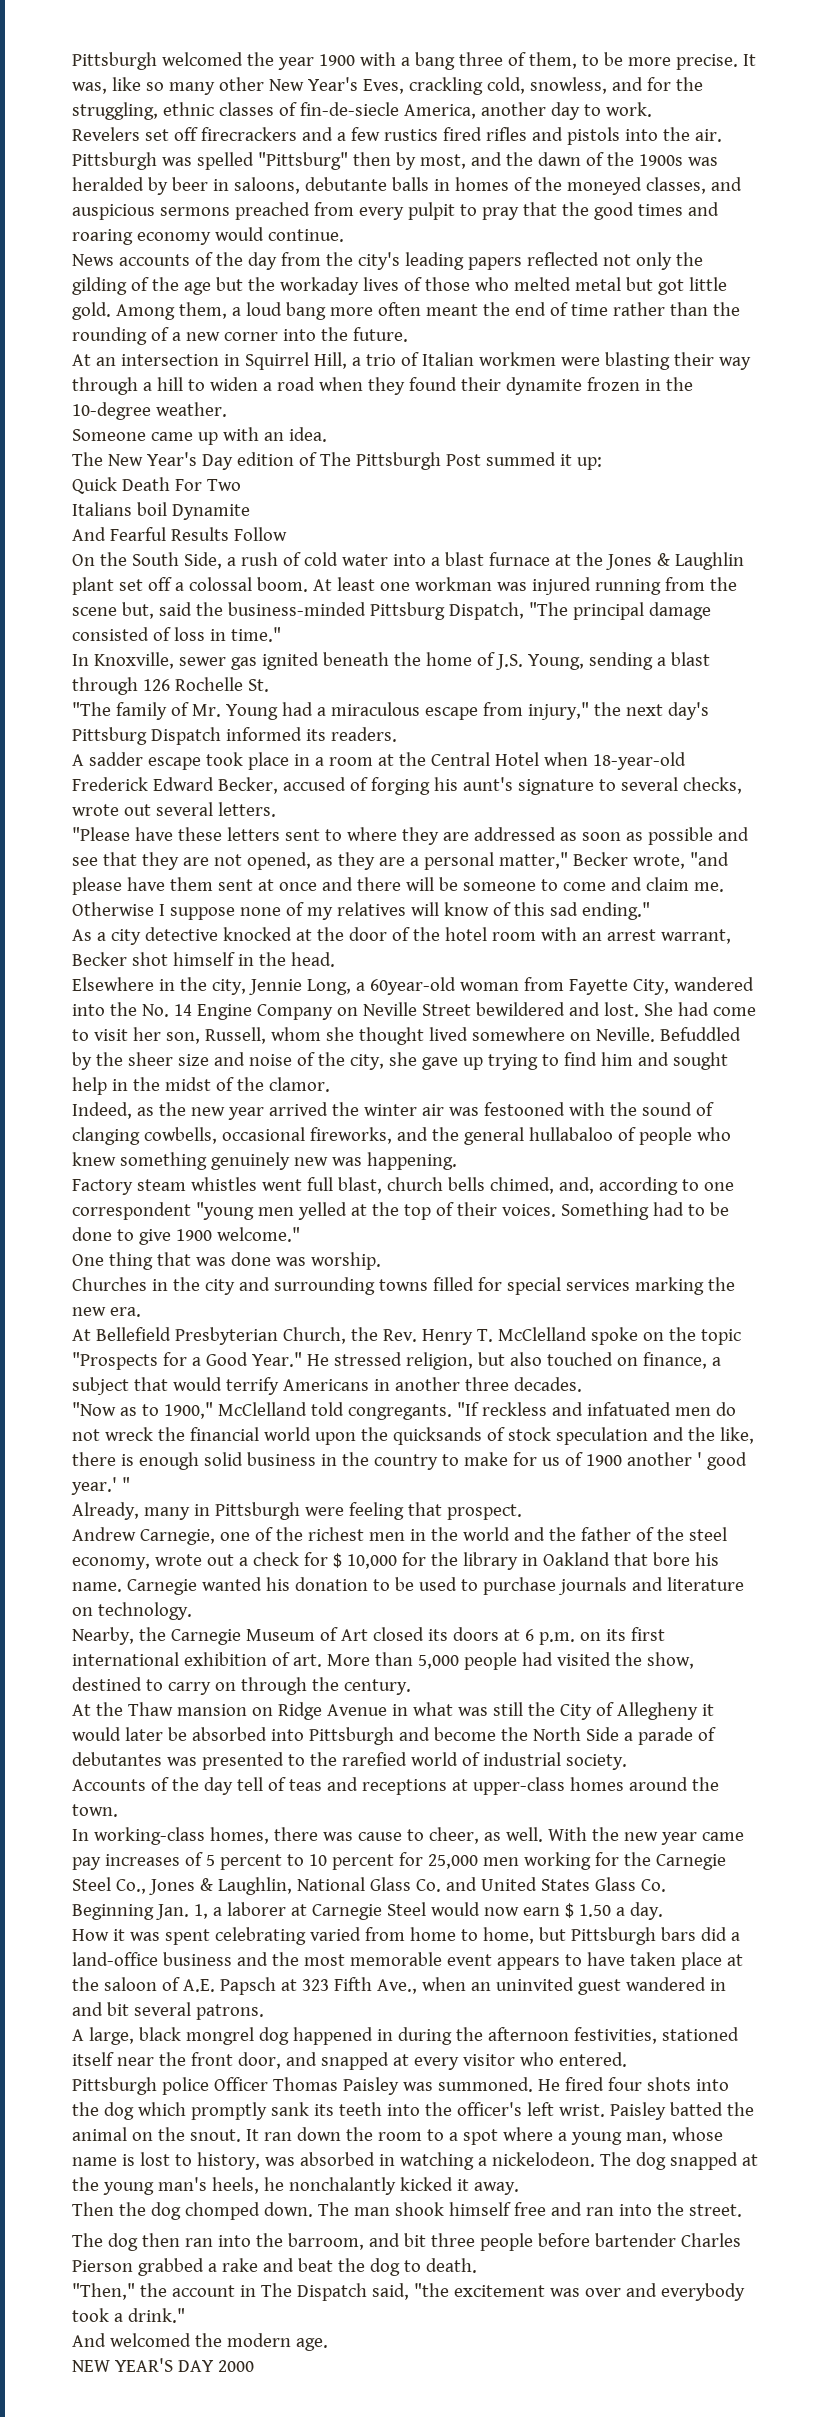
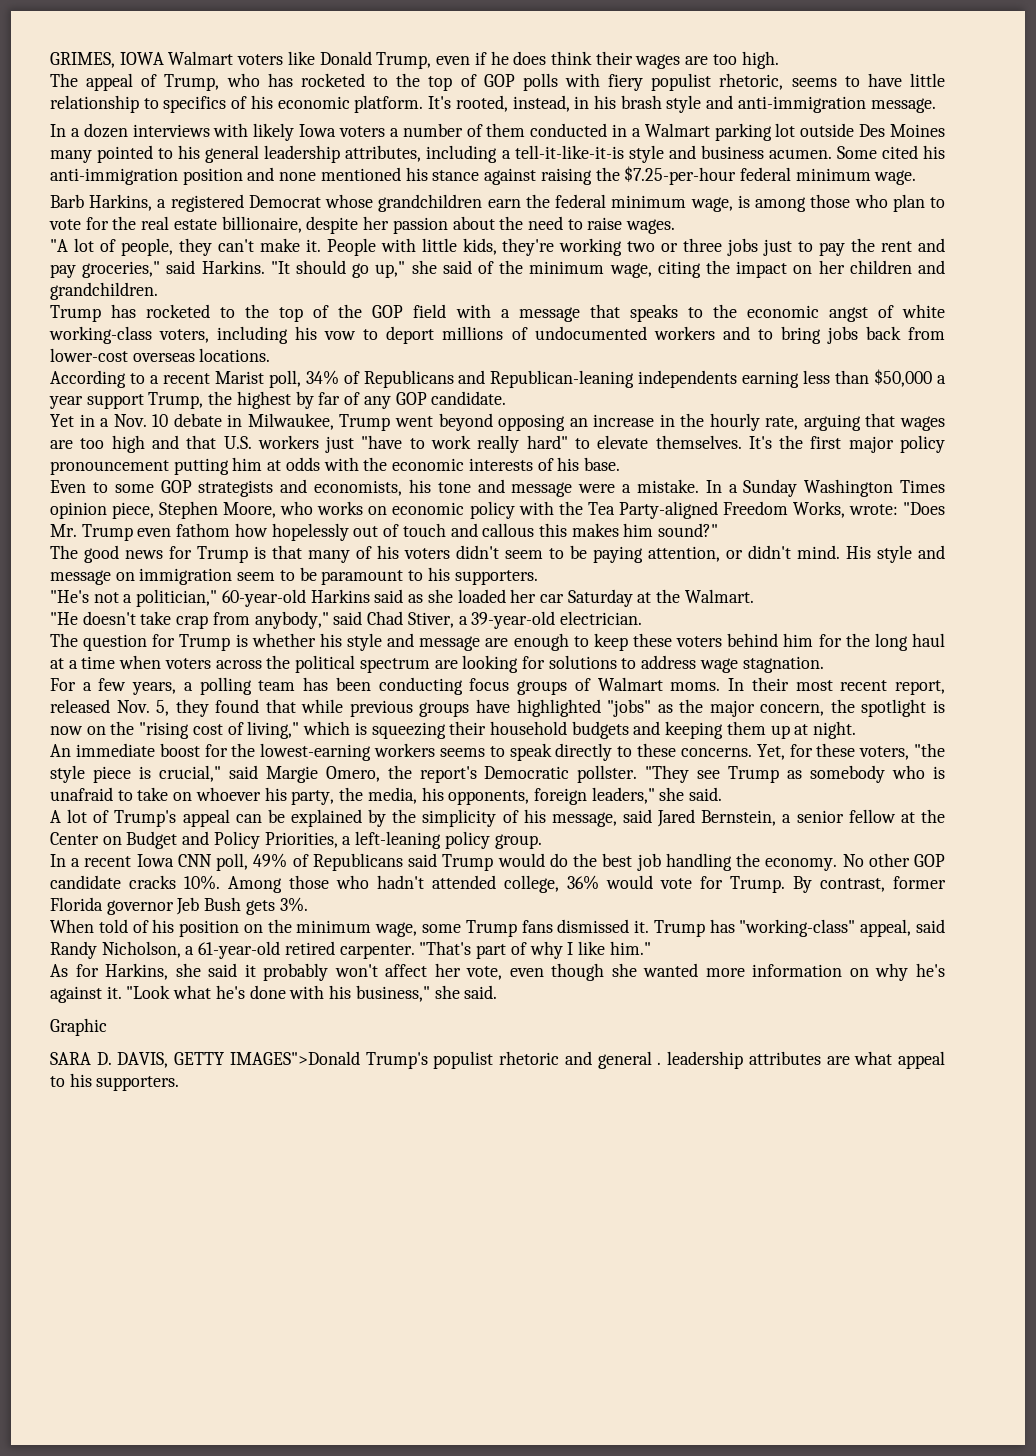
- Pittsburgh welcomed the year 1900 with a bang three of them, to be more precise. It was, like so many other New Year's Eves, crackling cold, snowless, and for the struggling, ethnic classes of fin-de-siecle America, another day to work.
- Revelers set off firecrackers and a few rustics fired rifles and pistols into the air. Pittsburgh was spelled "Pittsburg" then by most, and the dawn of the 1900s was heralded by beer in saloons, debutante balls in homes of the moneyed classes, and auspicious sermons preached from every pulpit to pray that the good times and roaring economy would continue.
- News accounts of the day from the city's leading papers reflected not only the gilding of the age but the workaday lives of those who melted metal but got little gold. Among them, a loud bang more often meant the end of time rather than the rounding of a new corner into the future.
- At an intersection in Squirrel Hill, a trio of Italian workmen were blasting their way through a hill to widen a road when they found their dynamite frozen in the 10-degree weather.
- Someone came up with an idea.
- The New Year's Day edition of The Pittsburgh Post summed it up:
- Quick Death For Two
- Italians boil Dynamite
- And Fearful Results Follow
- On the South Side, a rush of cold water into a blast furnace at the Jones & Laughlin plant set off a colossal boom. At least one workman was injured running from the scene but, said the business-minded Pittsburg Dispatch, "The principal damage consisted of loss in time."
- In Knoxville, sewer gas ignited beneath the home of J.S. Young, sending a blast through 126 Rochelle St.
- "The family of Mr. Young had a miraculous escape from injury," the next day's Pittsburg Dispatch informed its readers.
- A sadder escape took place in a room at the Central Hotel when 18-year-old Frederick Edward Becker, accused of forging his aunt's signature to several checks, wrote out several letters.
- "Please have these letters sent to where they are addressed as soon as possible and see that they are not opened, as they are a personal matter," Becker wrote, "and please have them sent at once and there will be someone to come and claim me. Otherwise I suppose none of my relatives will know of this sad ending."
- As a city detective knocked at the door of the hotel room with an arrest warrant, Becker shot himself in the head.
- Elsewhere in the city, Jennie Long, a 60year-old woman from Fayette City, wandered into the No. 14 Engine Company on Neville Street bewildered and lost. She had come to visit her son, Russell, whom she thought lived somewhere on Neville. Befuddled by the sheer size and noise of the city, she gave up trying to find him and sought help in the midst of the clamor.
- Indeed, as the new year arrived the winter air was festooned with the sound of clanging cowbells, occasional fireworks, and the general hullabaloo of people who knew something genuinely new was happening.
- Factory steam whistles went full blast, church bells chimed, and, according to one correspondent "young men yelled at the top of their voices. Something had to be done to give 1900 welcome."
- One thing that was done was worship.
- Churches in the city and surrounding towns filled for special services marking the new era.
- At Bellefield Presbyterian Church, the Rev. Henry T. McClelland spoke on the topic "Prospects for a Good Year." He stressed religion, but also touched on finance, a subject that would terrify Americans in another three decades.
- "Now as to 1900," McClelland told congregants. "If reckless and infatuated men do not wreck the financial world upon the quicksands of stock speculation and the like, there is enough solid business in the country to make for us of 1900 another ' good year.' "
- Already, many in Pittsburgh were feeling that prospect.
- Andrew Carnegie, one of the richest men in the world and the father of the steel economy, wrote out a check for $ 10,000 for the library in Oakland that bore his name. Carnegie wanted his donation to be used to purchase journals and literature on technology.
- Nearby, the Carnegie Museum of Art closed its doors at 6 p.m. on its first international exhibition of art. More than 5,000 people had visited the show, destined to carry on through the century.
- At the Thaw mansion on Ridge Avenue in what was still the City of Allegheny it would later be absorbed into Pittsburgh and become the North Side a parade of debutantes was presented to the rarefied world of industrial society.
- Accounts of the day tell of teas and receptions at upper-class homes around the town.
- In working-class homes, there was cause to cheer, as well. With the new year came pay increases of 5 percent to 10 percent for 25,000 men working for the Carnegie Steel Co., Jones & Laughlin, National Glass Co. and United States Glass Co.
- Beginning Jan. 1, a laborer at Carnegie Steel would now earn $ 1.50 a day.
- How it was spent celebrating varied from home to home, but Pittsburgh bars did a land-office business and the most memorable event appears to have taken place at the saloon of A.E. Papsch at 323 Fifth Ave., when an uninvited guest wandered in and bit several patrons.
- A large, black mongrel dog happened in during the afternoon festivities, stationed itself near the front door, and snapped at every visitor who entered.
- Pittsburgh police Officer Thomas Paisley was summoned. He fired four shots into the dog which promptly sank its teeth into the officer's left wrist. Paisley batted the animal on the snout. It ran down the room to a spot where a young man, whose name is lost to history, was absorbed in watching a nickelodeon. The dog snapped at the young man's heels, he nonchalantly kicked it away.
- Then the dog chomped down. The man shook himself free and ran into the street.
- The dog then ran into the barroom, and bit three people before bartender Charles Pierson grabbed a rake and beat the dog to death.
- "Then," the account in The Dispatch said, "the excitement was over and everybody took a drink."
- And welcomed the modern age.
- NEW YEAR'S DAY 2000
+ GRIMES, IOWA Walmart voters like Donald Trump, even if he does think their wages are too high.
+ The appeal of Trump, who has rocketed to the top of GOP polls with fiery populist rhetoric, seems to have little relationship to specifics of his economic platform. It's rooted, instead, in his brash style and anti-immigration message.
+ In a dozen interviews with likely Iowa voters a number of them conducted in a Walmart parking lot outside Des Moines many pointed to his general leadership attributes, including a tell-it-like-it-is style and business acumen. Some cited his anti-immigration position and none mentioned his stance against raising the $7.25-per-hour federal minimum wage.
+ Barb Harkins, a registered Democrat whose grandchildren earn the federal minimum wage, is among those who plan to vote for the real estate billionaire, despite her passion about the need to raise wages.
+ "A lot of people, they can't make it. People with little kids, they're working two or three jobs just to pay the rent and pay groceries," said Harkins. "It should go up," she said of the minimum wage, citing the impact on her children and grandchildren.
+ Trump has rocketed to the top of the GOP field with a message that speaks to the economic angst of white working-class voters, including his vow to deport millions of undocumented workers and to bring jobs back from lower-cost overseas locations.
+ According to a recent Marist poll, 34% of Republicans and Republican-leaning independents earning less than $50,000 a year support Trump, the highest by far of any GOP candidate.
+ Yet in a Nov. 10 debate in Milwaukee, Trump went beyond opposing an increase in the hourly rate, arguing that wages are too high and that U.S. workers just "have to work really hard" to elevate themselves. It's the first major policy pronouncement putting him at odds with the economic interests of his base.
+ Even to some GOP strategists and economists, his tone and message were a mistake. In a Sunday Washington Times opinion piece, Stephen Moore, who works on economic policy with the Tea Party-aligned Freedom Works, wrote: "Does Mr. Trump even fathom how hopelessly out of touch and callous this makes him sound?"
+ The good news for Trump is that many of his voters didn't seem to be paying attention, or didn't mind. His style and message on immigration seem to be paramount to his supporters.
+ "He's not a politician," 60-year-old Harkins said as she loaded her car Saturday at the Walmart.
+ "He doesn't take crap from anybody," said Chad Stiver, a 39-year-old electrician.
+ The question for Trump is whether his style and message are enough to keep these voters behind him for the long haul at a time when voters across the political spectrum are looking for solutions to address wage stagnation.
+ For a few years, a polling team has been conducting focus groups of Walmart moms. In their most recent report, released Nov. 5, they found that while previous groups have highlighted "jobs" as the major concern, the spotlight is now on the "rising cost of living," which is squeezing their household budgets and keeping them up at night.
+ An immediate boost for the lowest-earning workers seems to speak directly to these concerns. Yet, for these voters, "the style piece is crucial," said Margie Omero, the report's Democratic pollster. "They see Trump as somebody who is unafraid to take on whoever his party, the media, his opponents, foreign leaders," she said.
+ A lot of Trump's appeal can be explained by the simplicity of his message, said Jared Bernstein, a senior fellow at the Center on Budget and Policy Priorities, a left-leaning policy group.
+ In a recent Iowa CNN poll, 49% of Republicans said Trump would do the best job handling the economy. No other GOP candidate cracks 10%. Among those who hadn't attended college, 36% would vote for Trump. By contrast, former Florida governor Jeb Bush gets 3%.
+ When told of his position on the minimum wage, some Trump fans dismissed it. Trump has "working-class" appeal, said Randy Nicholson, a 61-year-old retired carpenter. "That's part of why I like him."
+ As for Harkins, she said it probably won't affect her vote, even though she wanted more information on why he's against it. "Look what he's done with his business," she said.
+ Graphic
+ SARA D. DAVIS, GETTY IMAGES">Donald Trump's populist rhetoric and general . leadership attributes are what appeal to his supporters.

